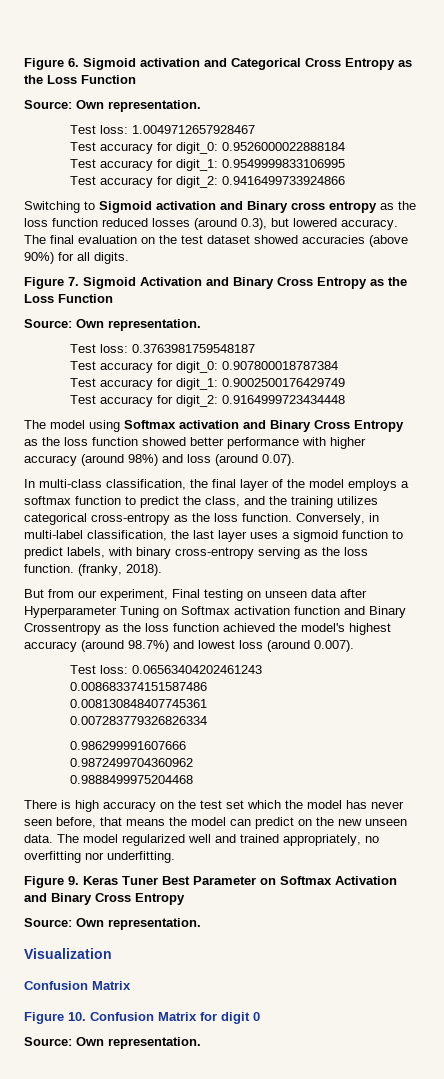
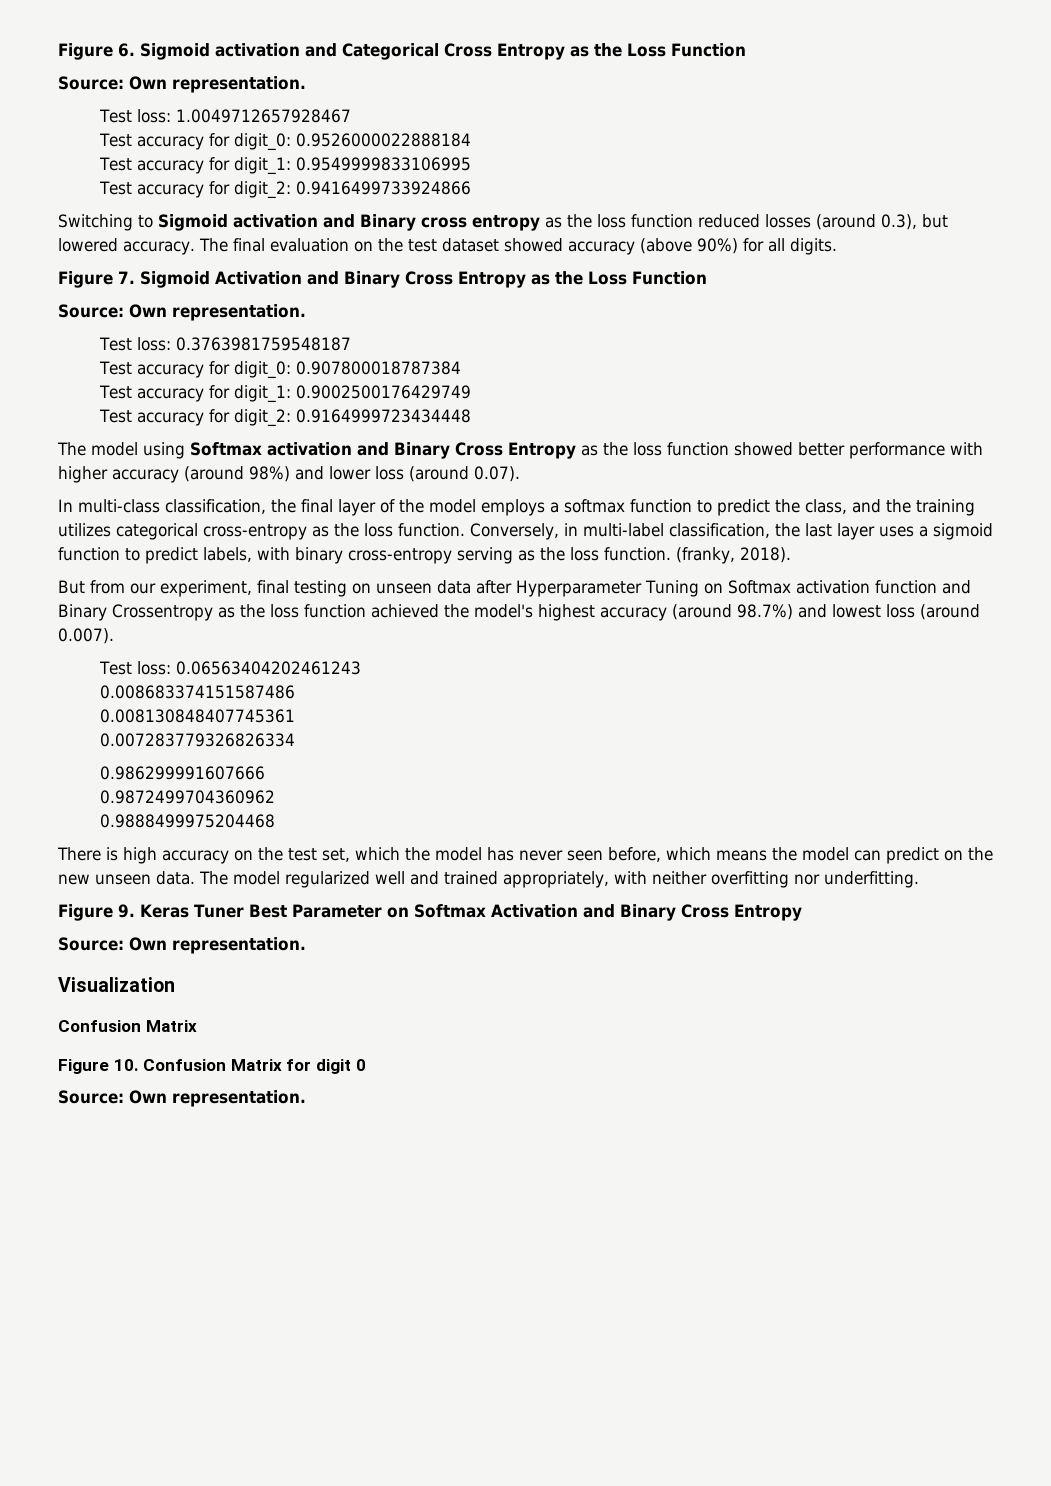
- The final evaluation on the test dataset showed accuracies (above 90%) for all digits.
+ The final evaluation on the test dataset showed accuracy (above 90%) for all digits.
- The model using Softmax activation and Binary Cross Entropy as the loss function showed better performance with higher accuracy (around 98%) and loss (around 0.07).
+ The model using Softmax activation and Binary Cross Entropy as the loss function showed better performance with higher accuracy (around 98%) and lower loss (around 0.07).
- But from our experiment, Final testing on unseen data after Hyperparameter Tuning on Softmax activation function and Binary Crossentropy as the loss function achieved the model's highest accuracy (around 98.7%) and lowest loss (around 0.007).
+ But from our experiment, final testing on unseen data after Hyperparameter Tuning on Softmax activation function and Binary Crossentropy as the loss function achieved the model's highest accuracy (around 98.7%) and lowest loss (around 0.007).
- There is high accuracy on the test set which the model has never seen before, that means the model can predict on the new unseen data.
+ There is high accuracy on the test set, which the model has never seen before, which means the model can predict on the new unseen data.
- The model regularized well and trained appropriately, no overfitting nor underfitting.
+ The model regularized well and trained appropriately, with neither overfitting nor underfitting.

